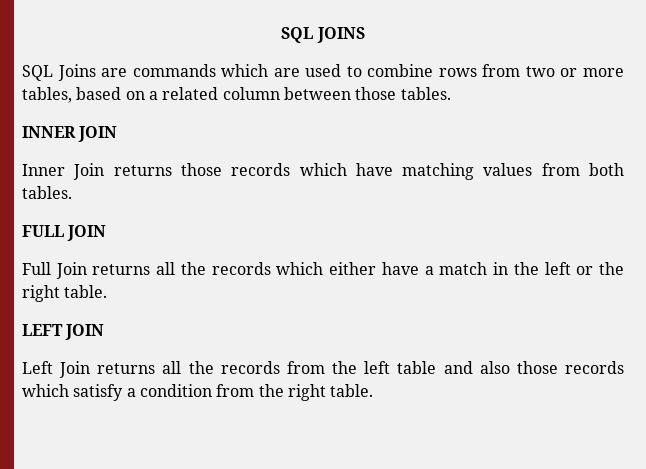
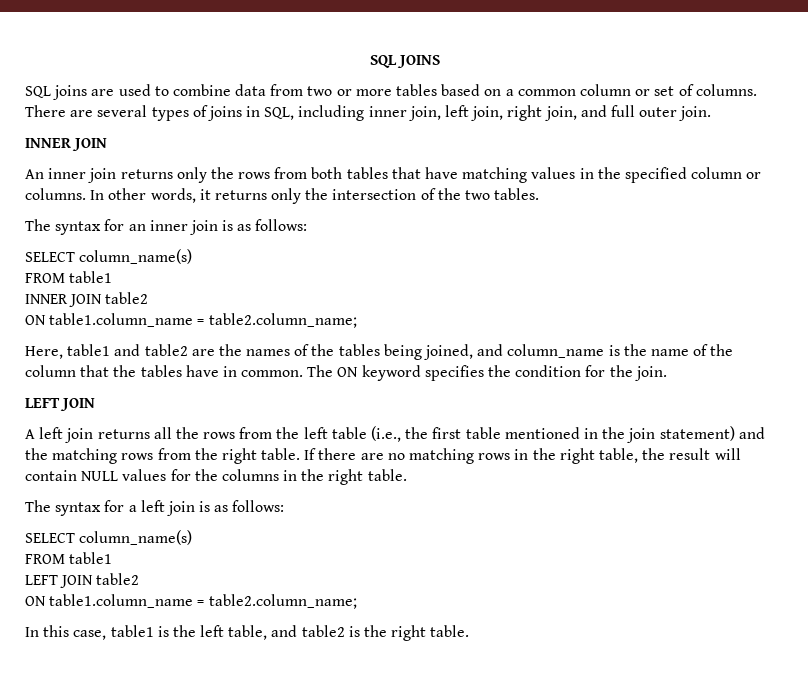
- SQL Joins are commands which are used to combine rows from two or more tables, based on a related column between those tables.
+ SQL joins are used to combine data from two or more tables based on a common column or set of columns. There are several types of joins in SQL, including inner join, left join, right join, and full outer join.
  INNER JOIN
- Inner Join returns those records which have matching values from both tables.
- FULL JOIN
- Full Join returns all the records which either have a match in the left or the right table.
+ An inner join returns only the rows from both tables that have matching values in the specified column or columns. In other words, it returns only the intersection of the two tables.
+ The syntax for an inner join is as follows:
+ SELECT column_name(s)
+ FROM table1
+ INNER JOIN table2
+ ON table1.column_name = table2.column_name;
+ Here, table1 and table2 are the names of the tables being joined, and column_name is the name of the column that the tables have in common. The ON keyword specifies the condition for the join.
  LEFT JOIN
- Left Join returns all the records from the left table and also those records which satisfy a condition from the right table.
+ A left join returns all the rows from the left table (i.e., the first table mentioned in the join statement) and the matching rows from the right table. If there are no matching rows in the right table, the result will contain NULL values for the columns in the right table.
+ The syntax for a left join is as follows:
+ SELECT column_name(s)
+ FROM table1
+ LEFT JOIN table2
+ ON table1.column_name = table2.column_name;
+ In this case, table1 is the left table, and table2 is the right table.

